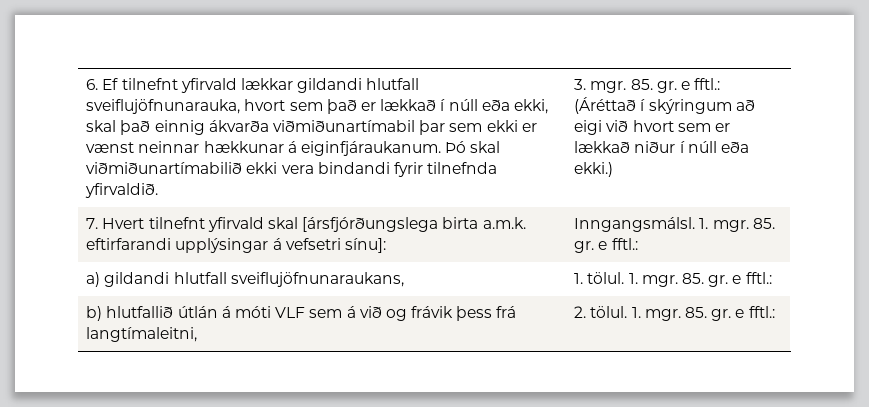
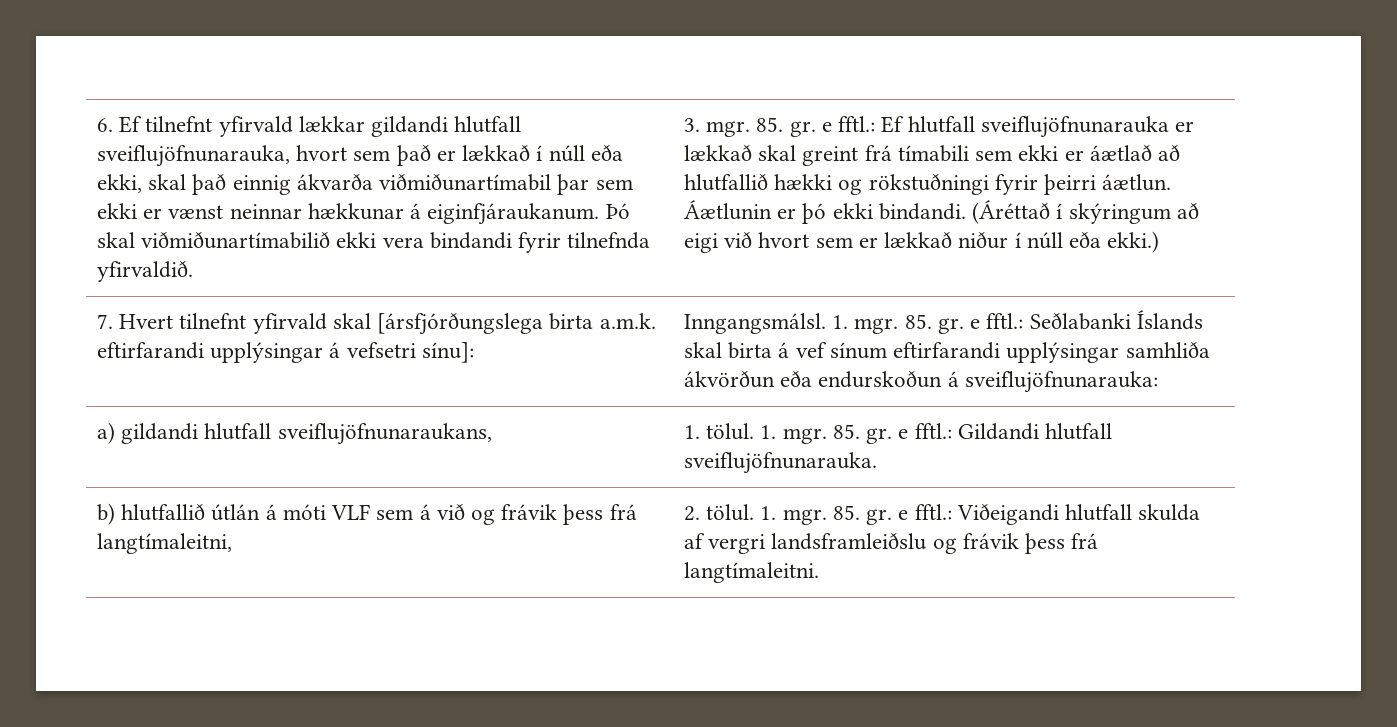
- 85. gr. e fftl.: (Áréttað í skýringum að eigi við hvort sem er lækkað niður í núll eða ekki.)
+ 85. gr. e fftl.: Ef hlutfall sveiflujöfnunarauka er lækkað skal greint frá tímabili sem ekki er áætlað að hlutfallið hækki og rökstuðningi fyrir þeirri áætlun. Áætlunin er þó ekki bindandi. (Áréttað í skýringum að eigi við hvort sem er lækkað niður í núll eða ekki.)
- 7. Hvert tilnefnt yfirvald skal [ársfjórðungslega birta a.m.k. eftirfarandi upplýsingar á vefsetri sínu]: | Inngangsmálsl. 1. mgr. 85. gr. e fftl.:
+ 7. Hvert tilnefnt yfirvald skal [ársfjórðungslega birta a.m.k. eftirfarandi upplýsingar á vefsetri sínu]: | Inngangsmálsl. 1. mgr. 85. gr. e fftl.: Seðlabanki Íslands skal birta á vef sínum eftirfarandi upplýsingar samhliða ákvörðun eða endurskoðun á sveiflujöfnunarauka:
- a) gildandi hlutfall sveiflujöfnunaraukans, | 1. tölul. 1. mgr. 85. gr. e fftl.:
+ a) gildandi hlutfall sveiflujöfnunaraukans, | 1. tölul. 1. mgr. 85. gr. e fftl.: Gildandi hlutfall sveiflujöfnunarauka.
- b) hlutfallið útlán á móti VLF sem á við og frávik þess frá langtímaleitni, | 2. tölul. 1. mgr. 85. gr. e fftl.:
+ b) hlutfallið útlán á móti VLF sem á við og frávik þess frá langtímaleitni, | 2. tölul. 1. mgr. 85. gr. e fftl.: Viðeigandi hlutfall skulda af vergri landsframleiðslu og frávik þess frá langtímaleitni.

